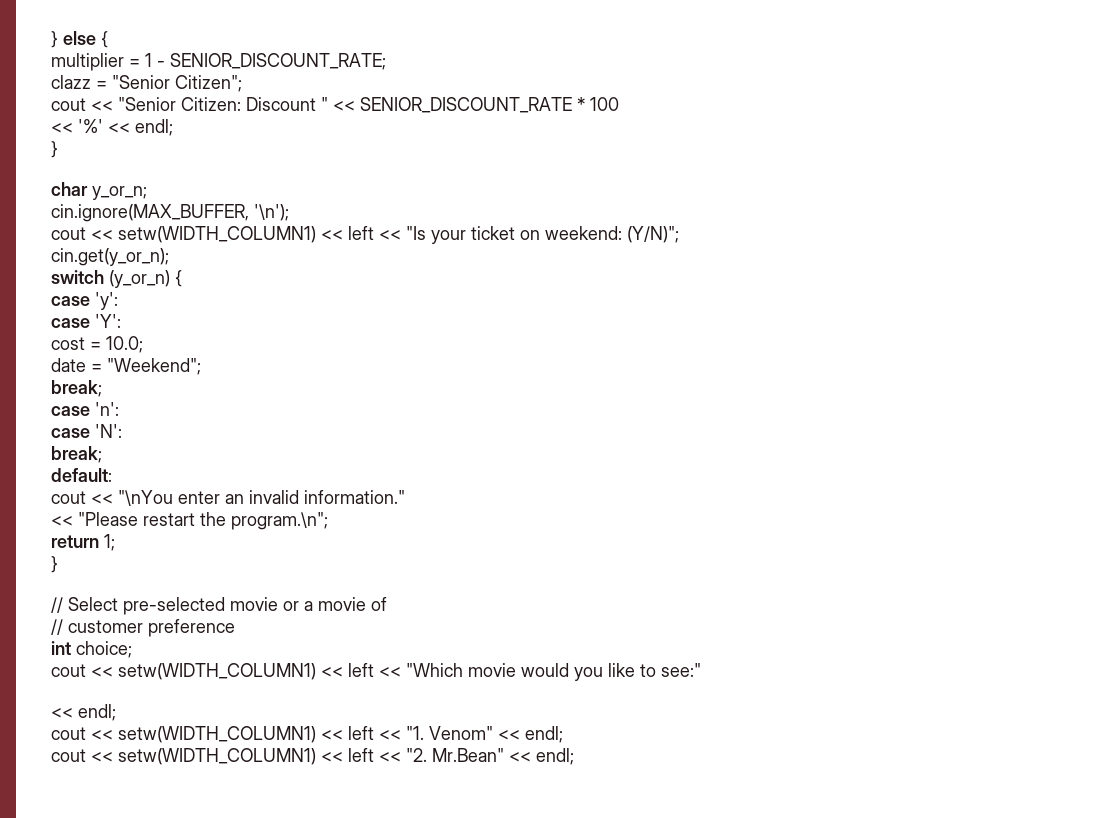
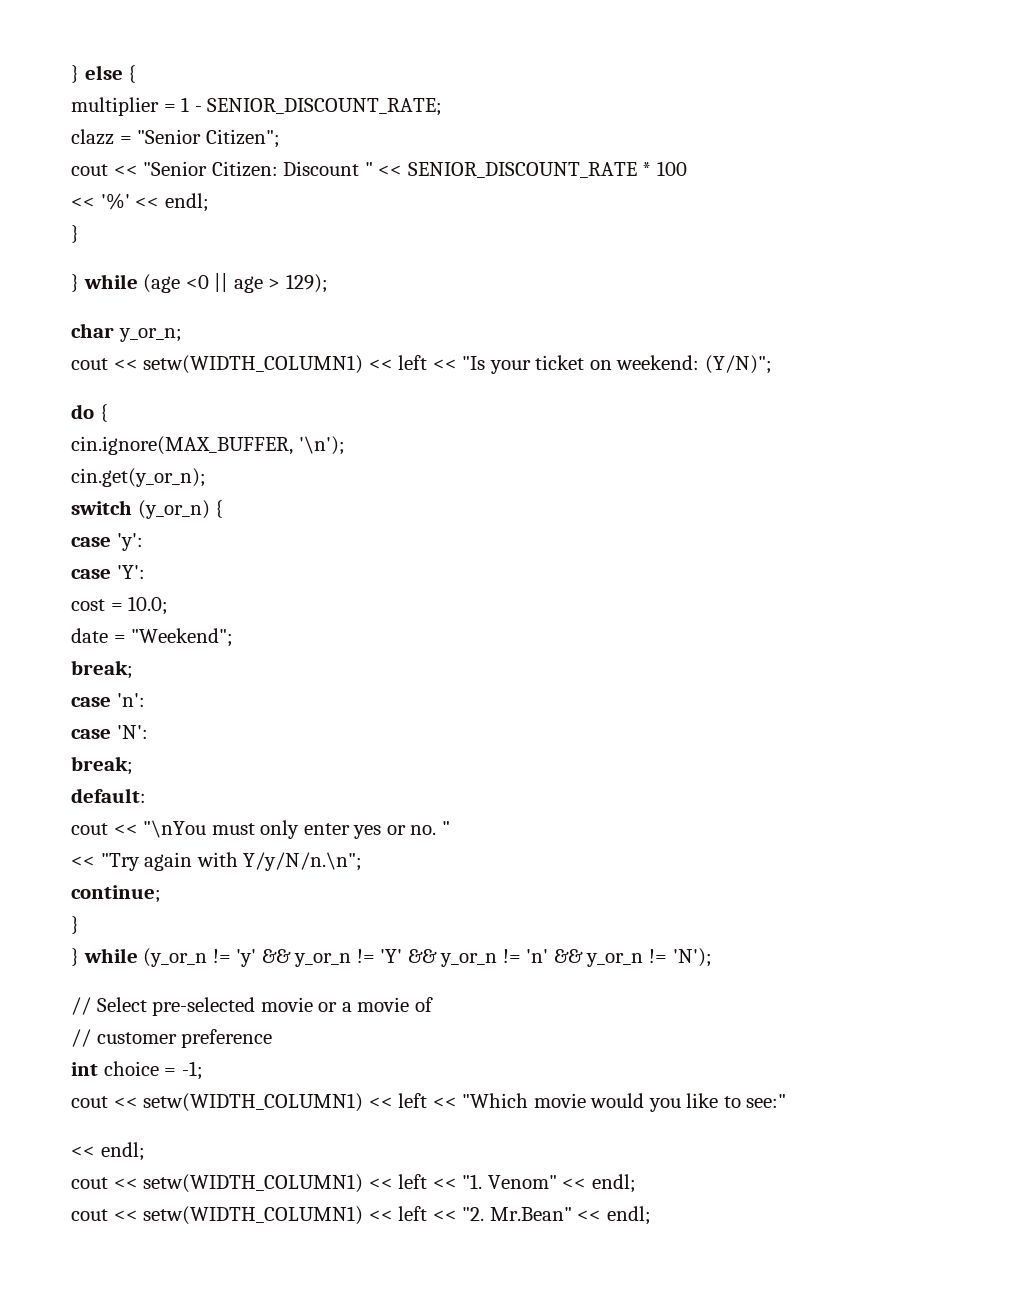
+ } while (age <0 || age > 129);
- cin.ignore(MAX_BUFFER, '\n');
+ do {
+ cin.ignore(MAX_BUFFER, '\n');
- cout << "\nYou enter an invalid information."
- << "Please restart the program.\n";
- return 1;
+ cout << "\nYou must only enter yes or no. "
+ << "Try again with Y/y/N/n.\n";
+ continue;
  }
+ } while (y_or_n != 'y' && y_or_n != 'Y' && y_or_n != 'n' && y_or_n != 'N');
- int choice;
+ int choice = -1;

